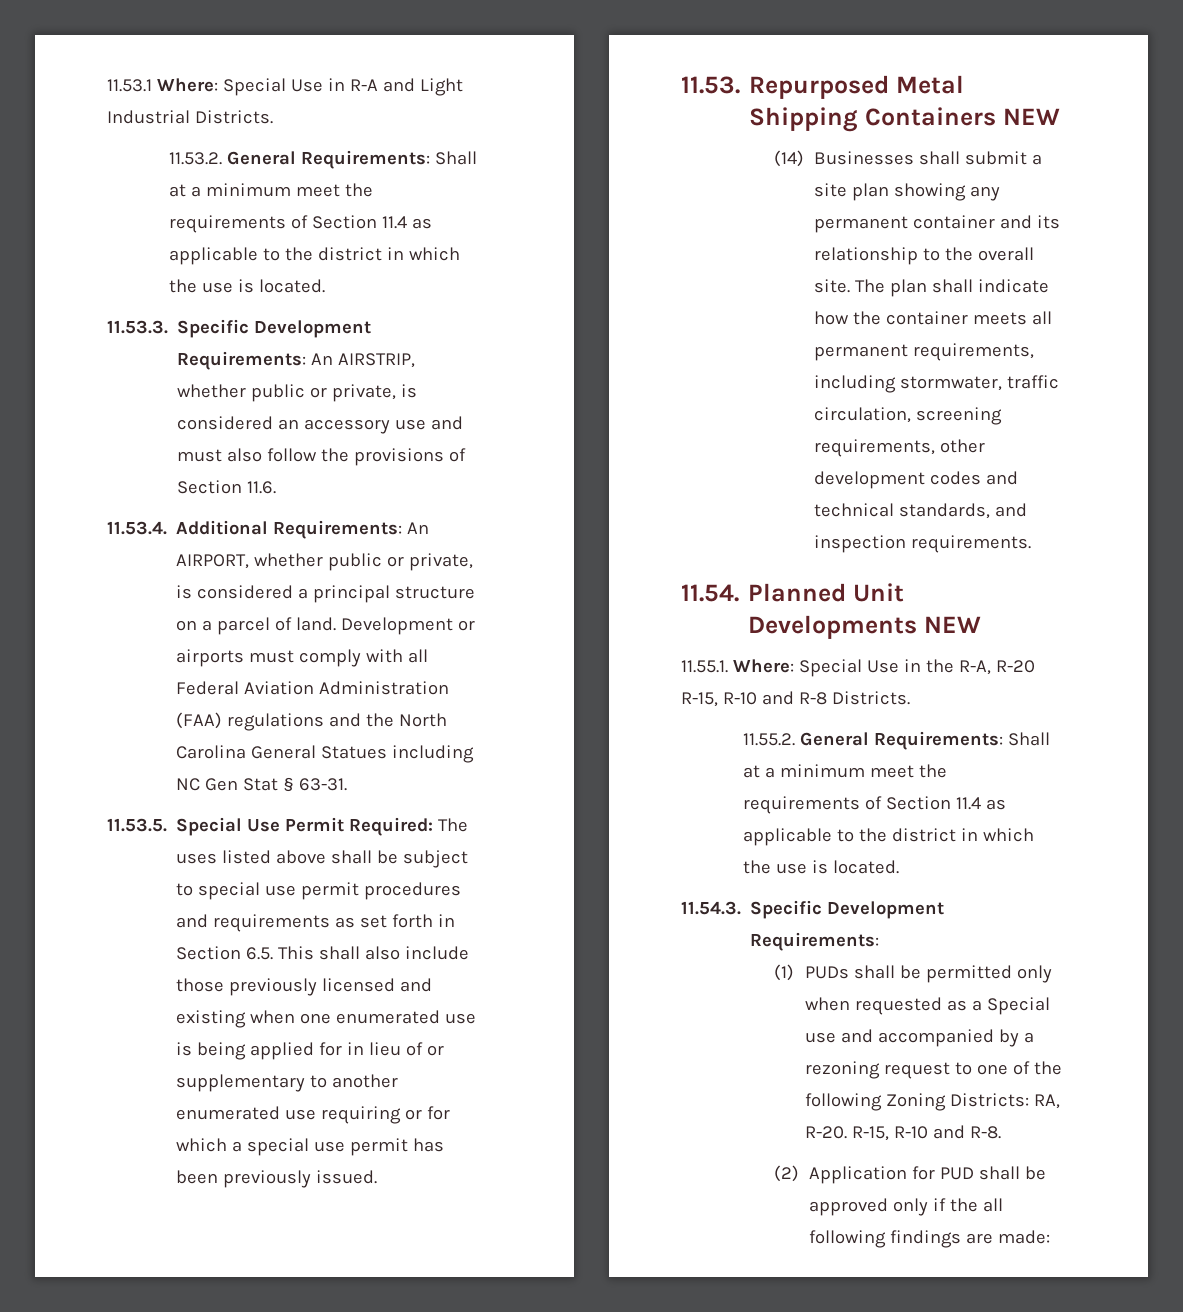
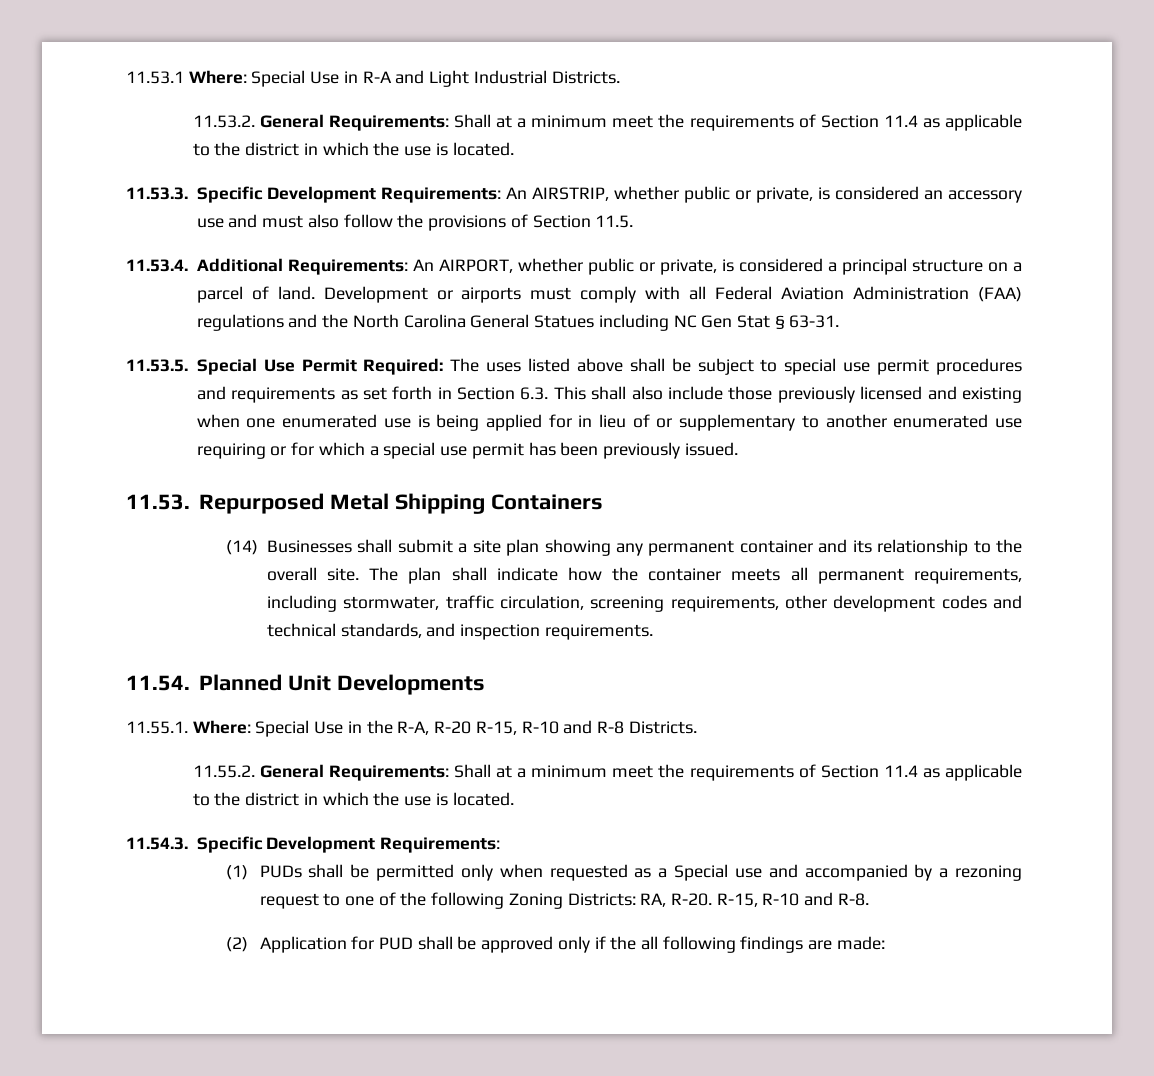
- 11.53.3. Specific Development Requirements: An AIRSTRIP, whether public or private, is considered an accessory use and must also follow the provisions of Section 11.6.
+ 11.53.3. Specific Development Requirements: An AIRSTRIP, whether public or private, is considered an accessory use and must also follow the provisions of Section 11.5.
- The uses listed above shall be subject to special use permit procedures and requirements as set forth in Section 6.5. This shall also include those previously licensed and existing when one enumerated use is being applied for in lieu of or supplementary to another enumerated use requiring or for which a special use permit has been previously issued.
+ The uses listed above shall be subject to special use permit procedures and requirements as set forth in Section 6.3. This shall also include those previously licensed and existing when one enumerated use is being applied for in lieu of or supplementary to another enumerated use requiring or for which a special use permit has been previously issued.
- 11.53. Repurposed Metal Shipping Containers NEW
+ 11.53. Repurposed Metal Shipping Containers
- 11.54. Planned Unit Developments NEW
+ 11.54. Planned Unit Developments

